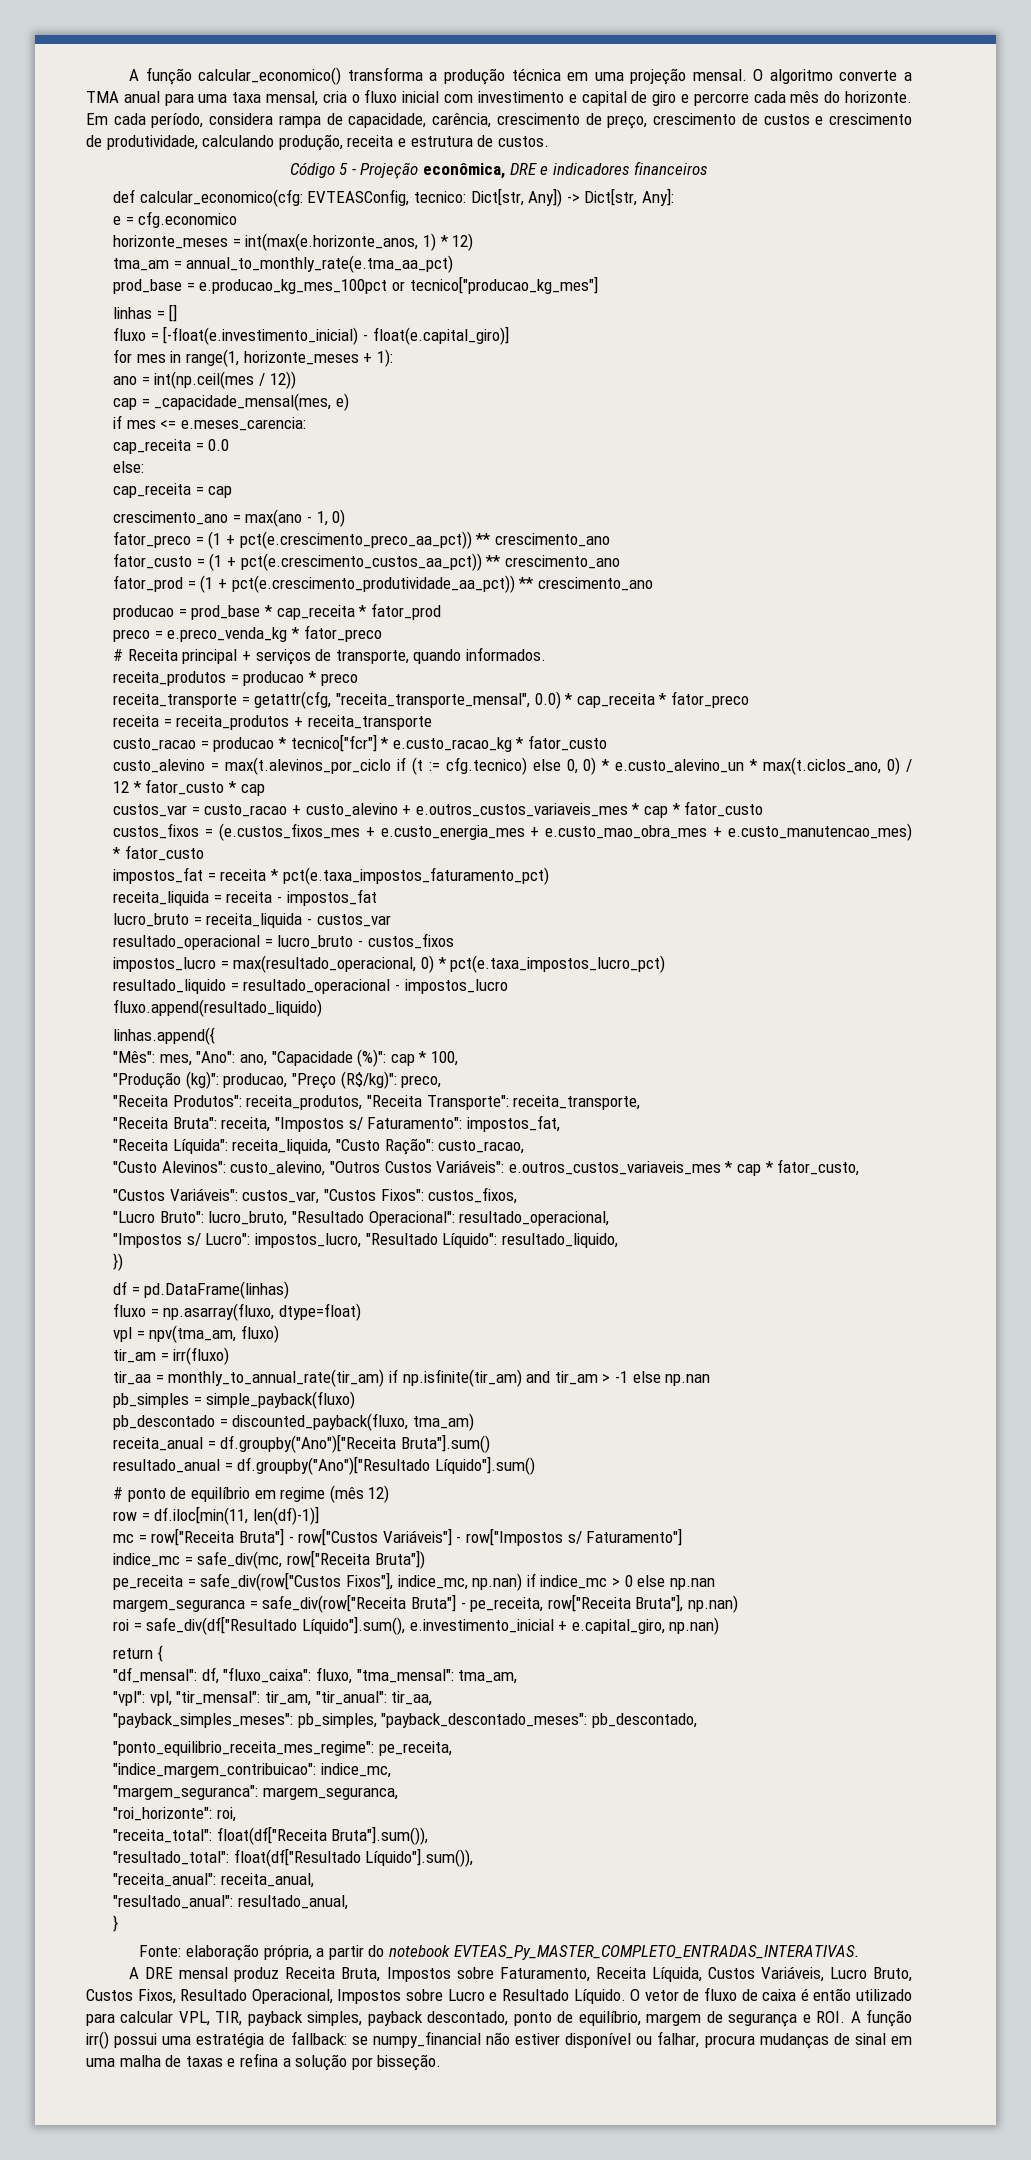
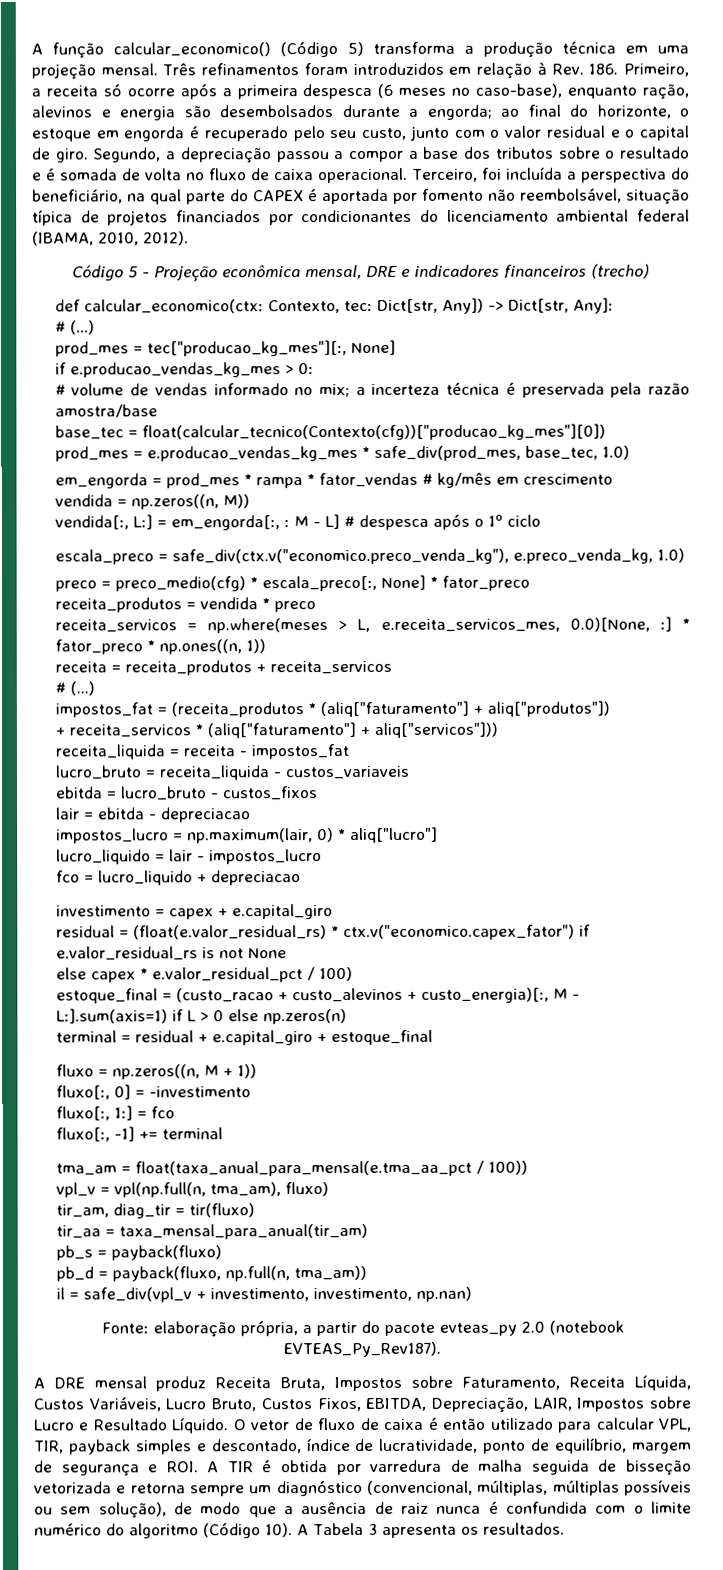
- A função calcular_economico() transforma a produção técnica em uma projeção mensal.
+ A função calcular_economico() (Código 5) transforma a produção técnica em uma projeção mensal.
- O algoritmo converte a TMA anual para uma taxa mensal, cria o fluxo inicial com investimento e capital de giro e percorre cada mês do horizonte. Em cada período, considera rampa de capacidade, carência, crescimento de preço, crescimento de custos e crescimento de produtividade, calculando produção, receita e estrutura de custos.
+ Três refinamentos foram introduzidos em relação à Rev. 186. Primeiro, a receita só ocorre após a primeira despesca (6 meses no caso-base), enquanto ração, alevinos e energia são desembolsados durante a engorda; ao final do horizonte, o estoque em engorda é recuperado pelo seu custo, junto com o valor residual e o capital de giro. Segundo, a depreciação passou a compor a base dos tributos sobre o resultado e é somada de volta no fluxo de caixa operacional. Terceiro, foi incluída a perspectiva do beneficiário, na qual parte do CAPEX é aportada por fomento não reembolsável, situação típica de projetos financiados por condicionantes do licenciamento ambiental federal (IBAMA, 2010, 2012).
- Código 5 - Projeção econômica, DRE e indicadores financeiros
+ Código 5 - Projeção econômica mensal, DRE e indicadores financeiros (trecho)
- def calcular_economico(cfg: EVTEASConfig, tecnico: Dict[str, Any]) -> Dict[str, Any]:
- e = cfg.economico
- horizonte_meses = int(max(e.horizonte_anos, 1) * 12)
- tma_am = annual_to_monthly_rate(e.tma_aa_pct)
- prod_base = e.producao_kg_mes_100pct or tecnico["producao_kg_mes"]
- linhas = []
- fluxo = [-float(e.investimento_inicial) - float(e.capital_giro)]
- for mes in range(1, horizonte_meses + 1):
- ano = int(np.ceil(mes / 12))
- cap = _capacidade_mensal(mes, e)
- if mes <= e.meses_carencia:
- cap_receita = 0.0
- else:
- cap_receita = cap
- crescimento_ano = max(ano - 1, 0)
- fator_preco = (1 + pct(e.crescimento_preco_aa_pct)) ** crescimento_ano
- fator_custo = (1 + pct(e.crescimento_custos_aa_pct)) ** crescimento_ano
- fator_prod = (1 + pct(e.crescimento_produtividade_aa_pct)) ** crescimento_ano
- producao = prod_base * cap_receita * fator_prod
- preco = e.preco_venda_kg * fator_preco
- # Receita principal + serviços de transporte, quando informados.
+ def calcular_economico(ctx: Contexto, tec: Dict[str, Any]) -> Dict[str, Any]:
+ # (...)
+ prod_mes = tec["producao_kg_mes"][:, None]
+ if e.producao_vendas_kg_mes > 0:
+ # volume de vendas informado no mix; a incerteza técnica é preservada pela razão amostra/base
+ base_tec = float(calcular_tecnico(Contexto(cfg))["producao_kg_mes"][0])
+ prod_mes = e.producao_vendas_kg_mes * safe_div(prod_mes, base_tec, 1.0)
+ em_engorda = prod_mes * rampa * fator_vendas # kg/mês em crescimento
+ vendida = np.zeros((n, M))
+ vendida[:, L:] = em_engorda[:, : M - L] # despesca após o 1º ciclo
+ escala_preco = safe_div(ctx.v("economico.preco_venda_kg"), e.preco_venda_kg, 1.0)
+ preco = preco_medio(cfg) * escala_preco[:, None] * fator_preco
- receita_produtos = producao * preco
+ receita_produtos = vendida * preco
- receita_transporte = getattr(cfg, "receita_transporte_mensal", 0.0) * cap_receita * fator_preco
+ receita_servicos = np.where(meses > L, e.receita_servicos_mes, 0.0)[None, :] * fator_preco * np.ones((n, 1))
- receita = receita_produtos + receita_transporte
- custo_racao = producao * tecnico["fcr"] * e.custo_racao_kg * fator_custo
- custo_alevino = max(t.alevinos_por_ciclo if (t := cfg.tecnico) else 0, 0) * e.custo_alevino_un * max(t.ciclos_ano, 0) / 12 * fator_custo * cap
- custos_var = custo_racao + custo_alevino + e.outros_custos_variaveis_mes * cap * fator_custo
- custos_fixos = (e.custos_fixos_mes + e.custo_energia_mes + e.custo_mao_obra_mes + e.custo_manutencao_mes) * fator_custo
- impostos_fat = receita * pct(e.taxa_impostos_faturamento_pct)
+ receita = receita_produtos + receita_servicos
+ # (...)
+ impostos_fat = (receita_produtos * (aliq["faturamento"] + aliq["produtos"])
+ + receita_servicos * (aliq["faturamento"] + aliq["servicos"]))
- lucro_bruto = receita_liquida - custos_var
- resultado_operacional = lucro_bruto - custos_fixos
+ lucro_bruto = receita_liquida - custos_variaveis
+ ebitda = lucro_bruto - custos_fixos
+ lair = ebitda - depreciacao
- impostos_lucro = max(resultado_operacional, 0) * pct(e.taxa_impostos_lucro_pct)
- resultado_liquido = resultado_operacional - impostos_lucro
- fluxo.append(resultado_liquido)
- linhas.append({
- "Mês": mes, "Ano": ano, "Capacidade (%)": cap * 100,
- "Produção (kg)": producao, "Preço (R$/kg)": preco,
- "Receita Produtos": receita_produtos, "Receita Transporte": receita_transporte,
- "Receita Bruta": receita, "Impostos s/ Faturamento": impostos_fat,
- "Receita Líquida": receita_liquida, "Custo Ração": custo_racao,
- "Custo Alevinos": custo_alevino, "Outros Custos Variáveis": e.outros_custos_variaveis_mes * cap * fator_custo,
- "Custos Variáveis": custos_var, "Custos Fixos": custos_fixos,
- "Lucro Bruto": lucro_bruto, "Resultado Operacional": resultado_operacional,
- "Impostos s/ Lucro": impostos_lucro, "Resultado Líquido": resultado_liquido,
- })
- df = pd.DataFrame(linhas)
- fluxo = np.asarray(fluxo, dtype=float)
- vpl = npv(tma_am, fluxo)
- tir_am = irr(fluxo)
- tir_aa = monthly_to_annual_rate(tir_am) if np.isfinite(tir_am) and tir_am > -1 else np.nan
- pb_simples = simple_payback(fluxo)
- pb_descontado = discounted_payback(fluxo, tma_am)
- receita_anual = df.groupby("Ano")["Receita Bruta"].sum()
- resultado_anual = df.groupby("Ano")["Resultado Líquido"].sum()
- # ponto de equilíbrio em regime (mês 12)
- row = df.iloc[min(11, len(df)-1)]
- mc = row["Receita Bruta"] - row["Custos Variáveis"] - row["Impostos s/ Faturamento"]
- indice_mc = safe_div(mc, row["Receita Bruta"])
- pe_receita = safe_div(row["Custos Fixos"], indice_mc, np.nan) if indice_mc > 0 else np.nan
- margem_seguranca = safe_div(row["Receita Bruta"] - pe_receita, row["Receita Bruta"], np.nan)
- roi = safe_div(df["Resultado Líquido"].sum(), e.investimento_inicial + e.capital_giro, np.nan)
- return {
- "df_mensal": df, "fluxo_caixa": fluxo, "tma_mensal": tma_am,
- "vpl": vpl, "tir_mensal": tir_am, "tir_anual": tir_aa,
- "payback_simples_meses": pb_simples, "payback_descontado_meses": pb_descontado,
- "ponto_equilibrio_receita_mes_regime": pe_receita,
- "indice_margem_contribuicao": indice_mc,
- "margem_seguranca": margem_seguranca,
- "roi_horizonte": roi,
- "receita_total": float(df["Receita Bruta"].sum()),
- "resultado_total": float(df["Resultado Líquido"].sum()),
- "receita_anual": receita_anual,
- "resultado_anual": resultado_anual,
- }
+ impostos_lucro = np.maximum(lair, 0) * aliq["lucro"]
+ lucro_liquido = lair - impostos_lucro
+ fco = lucro_liquido + depreciacao
+ investimento = capex + e.capital_giro
+ residual = (float(e.valor_residual_rs) * ctx.v("economico.capex_fator") if e.valor_residual_rs is not None
+ else capex * e.valor_residual_pct / 100)
+ estoque_final = (custo_racao + custo_alevinos + custo_energia)[:, M - L:].sum(axis=1) if L > 0 else np.zeros(n)
+ terminal = residual + e.capital_giro + estoque_final
+ fluxo = np.zeros((n, M + 1))
+ fluxo[:, 0] = -investimento
+ fluxo[:, 1:] = fco
+ fluxo[:, -1] += terminal
+ tma_am = float(taxa_anual_para_mensal(e.tma_aa_pct / 100))
+ vpl_v = vpl(np.full(n, tma_am), fluxo)
+ tir_am, diag_tir = tir(fluxo)
+ tir_aa = taxa_mensal_para_anual(tir_am)
+ pb_s = payback(fluxo)
+ pb_d = payback(fluxo, np.full(n, tma_am))
+ il = safe_div(vpl_v + investimento, investimento, np.nan)
- Fonte: elaboração própria, a partir do notebook EVTEAS_Py_MASTER_COMPLETO_ENTRADAS_INTERATIVAS.
+ Fonte: elaboração própria, a partir do pacote evteas_py 2.0 (notebook EVTEAS_Py_Rev187).
- A DRE mensal produz Receita Bruta, Impostos sobre Faturamento, Receita Líquida, Custos Variáveis, Lucro Bruto, Custos Fixos, Resultado Operacional, Impostos sobre Lucro e Resultado Líquido.
+ A DRE mensal produz Receita Bruta, Impostos sobre Faturamento, Receita Líquida, Custos Variáveis, Lucro Bruto, Custos Fixos, EBITDA, Depreciação, LAIR, Impostos sobre Lucro e Resultado Líquido.
- O vetor de fluxo de caixa é então utilizado para calcular VPL, TIR, payback simples, payback descontado, ponto de equilíbrio, margem de segurança e ROI. A função irr() possui uma estratégia de fallback: se numpy_financial não estiver disponível ou falhar, procura mudanças de sinal em uma malha de taxas e refina a solução por bisseção.
+ O vetor de fluxo de caixa é então utilizado para calcular VPL, TIR, payback simples e descontado, índice de lucratividade, ponto de equilíbrio, margem de segurança e ROI. A TIR é obtida por varredura de malha seguida de bisseção vetorizada e retorna sempre um diagnóstico (convencional, múltiplas, múltiplas possíveis ou sem solução), de modo que a ausência de raiz nunca é confundida com o limite numérico do algoritmo (Código 10). A Tabela 3 apresenta os resultados.

